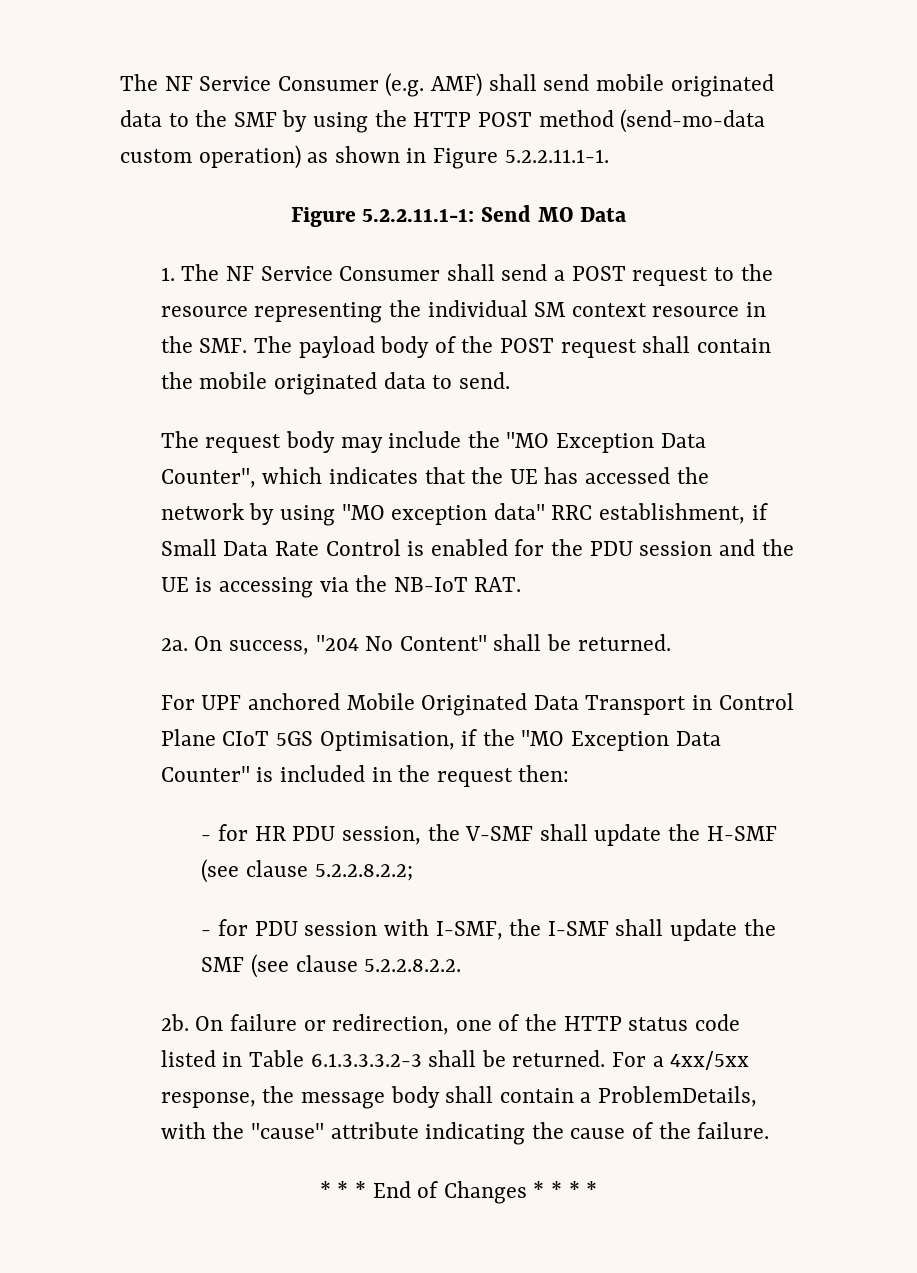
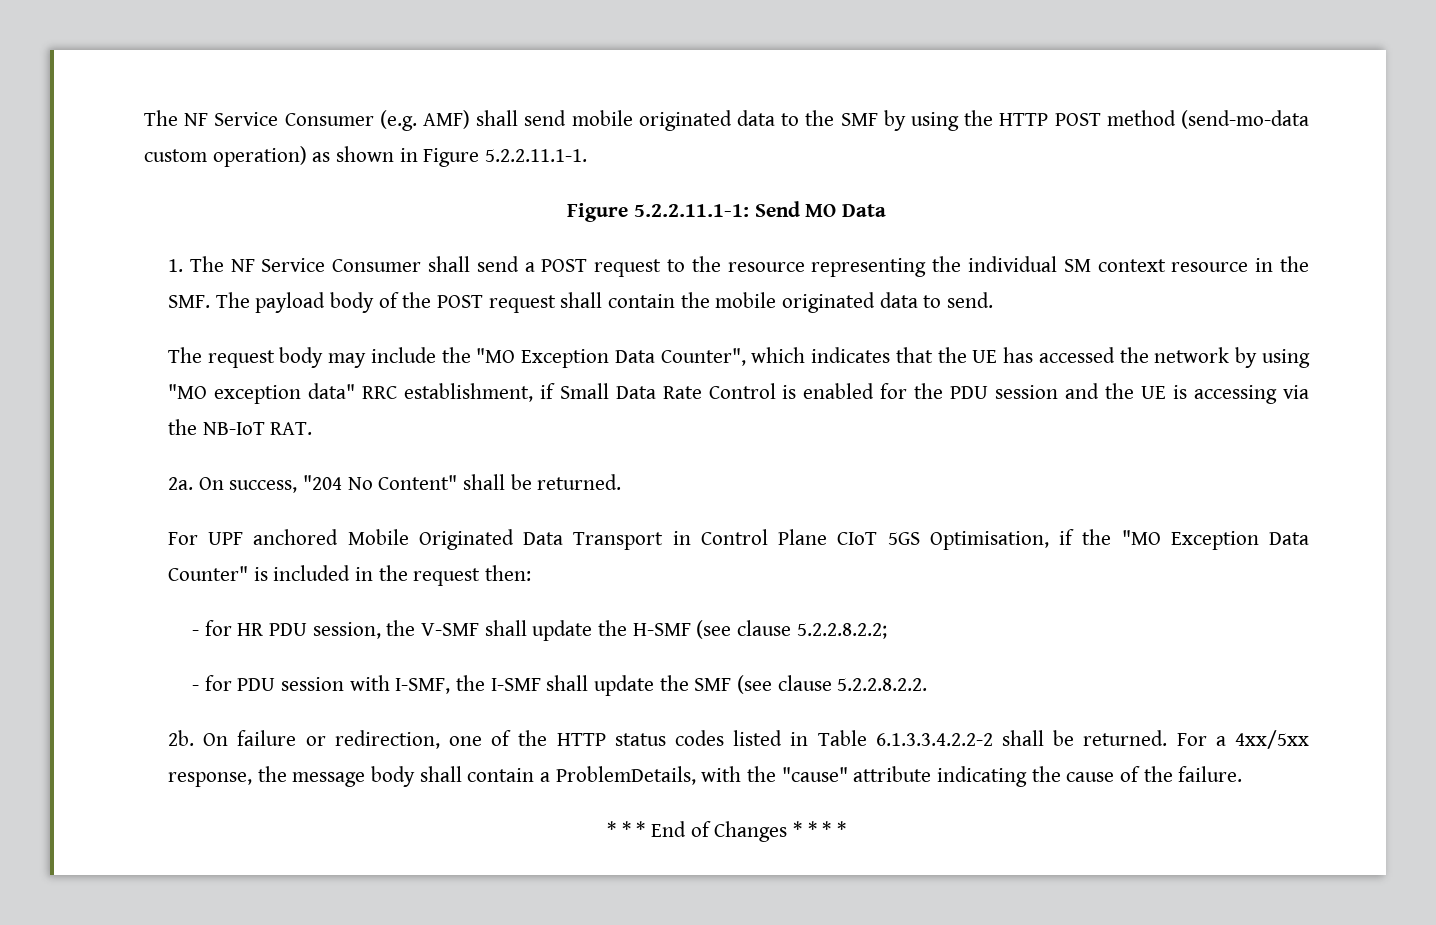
- On failure or redirection, one of the HTTP status code listed in Table 6.1.3.3.3.2-3 shall be returned.
+ On failure or redirection, one of the HTTP status codes listed in Table 6.1.3.3.4.2.2-2 shall be returned.

